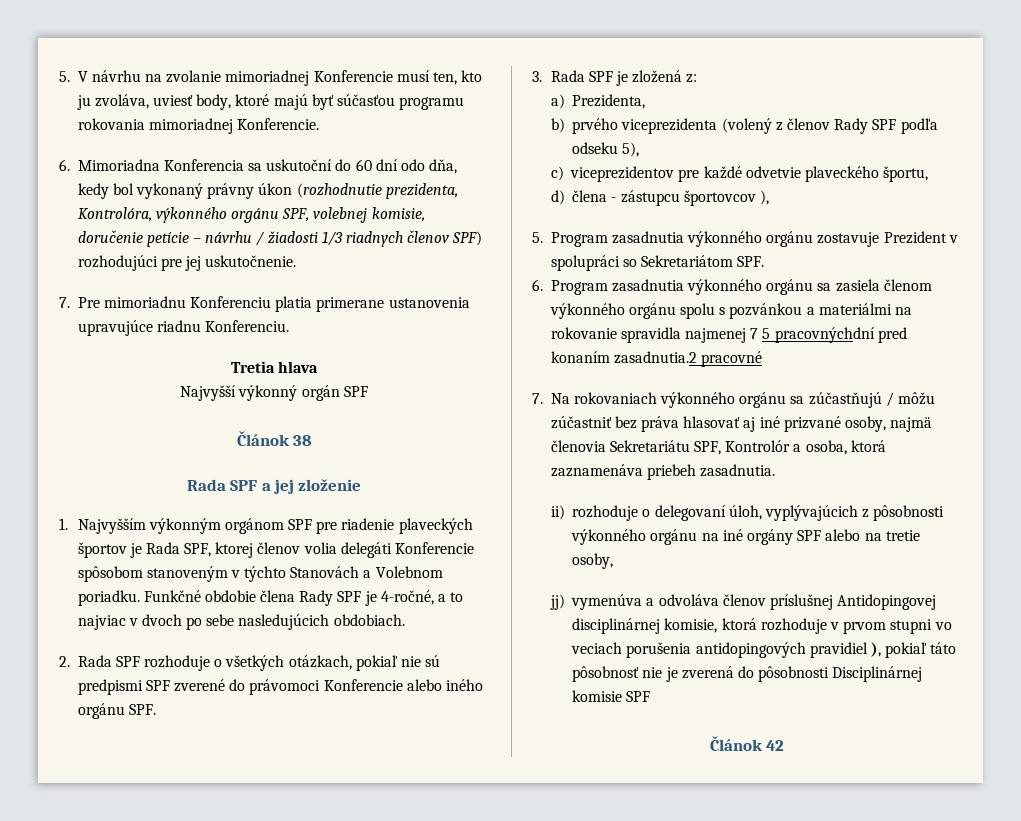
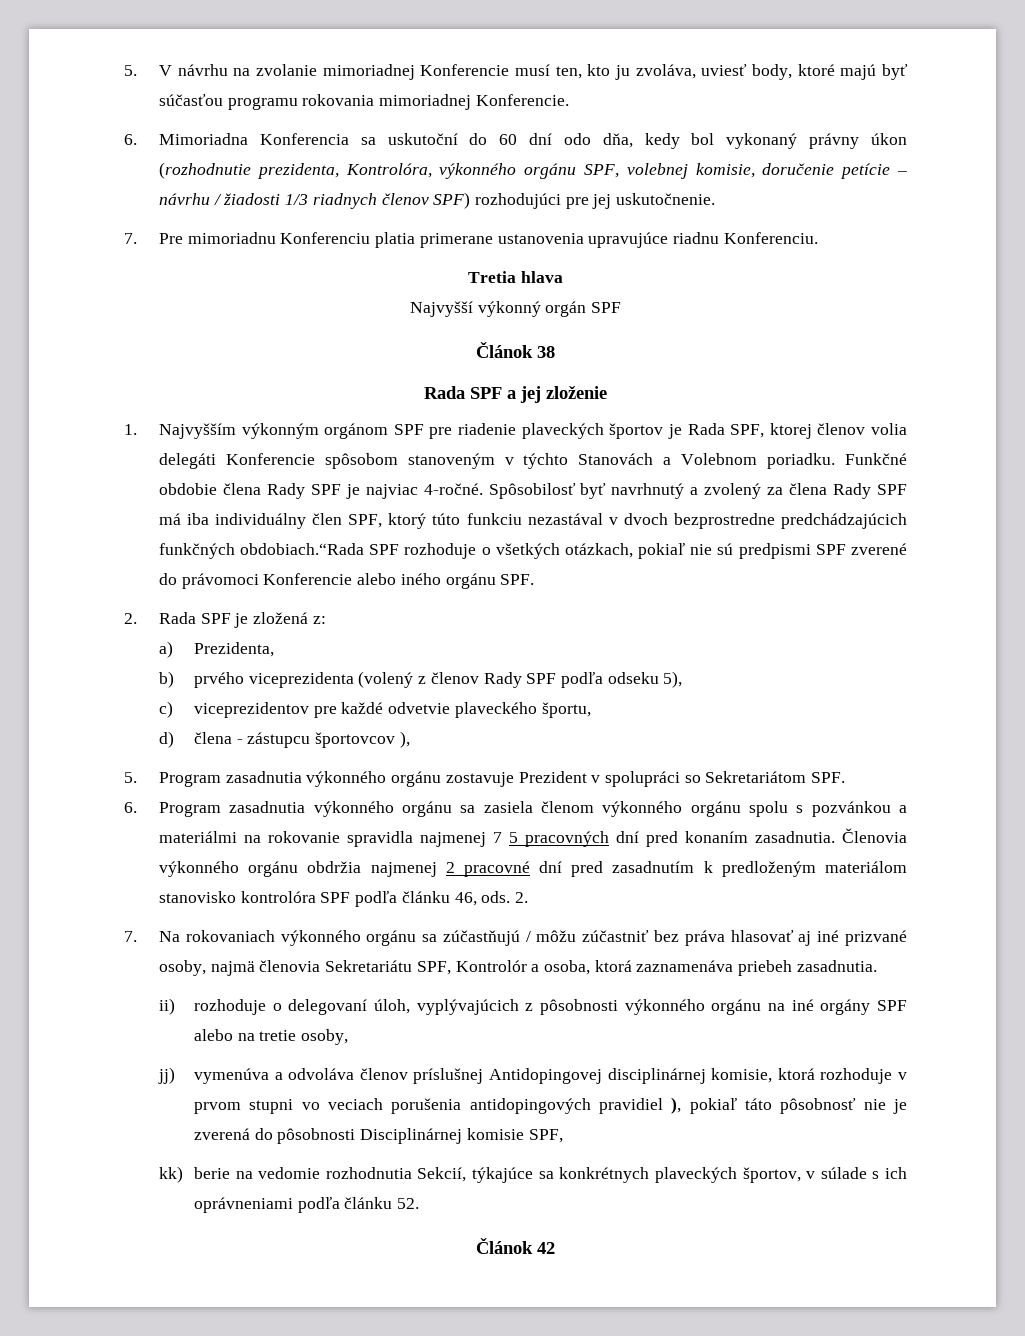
- Funkčné obdobie člena Rady SPF je 4-ročné, a to najviac v dvoch po sebe nasledujúcich obdobiach.
- 2. Rada SPF rozhoduje o všetkých otázkach, pokiaľ nie sú predpismi SPF zverené do právomoci Konferencie alebo iného orgánu SPF.
+ Funkčné obdobie člena Rady SPF je najviac 4-ročné. Spôsobilosť byť navrhnutý a zvolený za člena Rady SPF má iba individuálny člen SPF, ktorý túto funkciu nezastával v dvoch bezprostredne predchádzajúcich funkčných obdobiach.“Rada SPF rozhoduje o všetkých otázkach, pokiaľ nie sú predpismi SPF zverené do právomoci Konferencie alebo iného orgánu SPF.
- 3. Rada SPF je zložená z:
+ 2. Rada SPF je zložená z:
- 6. Program zasadnutia výkonného orgánu sa zasiela členom výkonného orgánu spolu s pozvánkou a materiálmi na rokovanie spravidla najmenej 7 5 pracovnýchdní pred konaním zasadnutia.2 pracovné
+ 6. Program zasadnutia výkonného orgánu sa zasiela členom výkonného orgánu spolu s pozvánkou a materiálmi na rokovanie spravidla najmenej 7 5 pracovných dní pred konaním zasadnutia. Členovia výkonného orgánu obdržia najmenej 2 pracovné dní pred zasadnutím k predloženým materiálom stanovisko kontrolóra SPF podľa článku 46, ods. 2.
- jj) vymenúva a odvoláva členov príslušnej Antidopingovej disciplinárnej komisie, ktorá rozhoduje v prvom stupni vo veciach porušenia antidopingových pravidiel ), pokiaľ táto pôsobnosť nie je zverená do pôsobnosti Disciplinárnej komisie SPF
+ jj) vymenúva a odvoláva členov príslušnej Antidopingovej disciplinárnej komisie, ktorá rozhoduje v prvom stupni vo veciach porušenia antidopingových pravidiel ), pokiaľ táto pôsobnosť nie je zverená do pôsobnosti Disciplinárnej komisie SPF,
+ kk) berie na vedomie rozhodnutia Sekcií, týkajúce sa konkrétnych plaveckých športov, v súlade s ich oprávneniami podľa článku 52.

